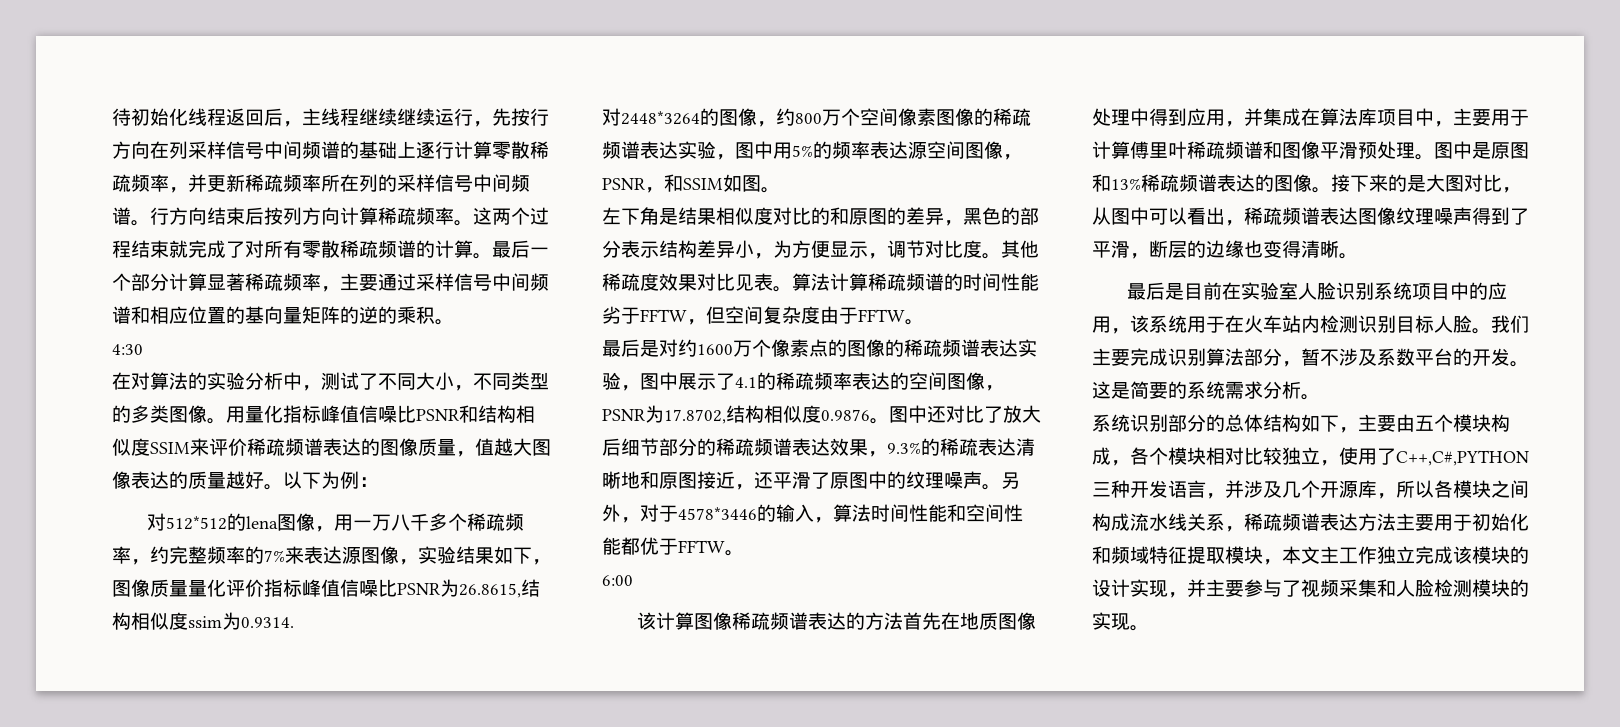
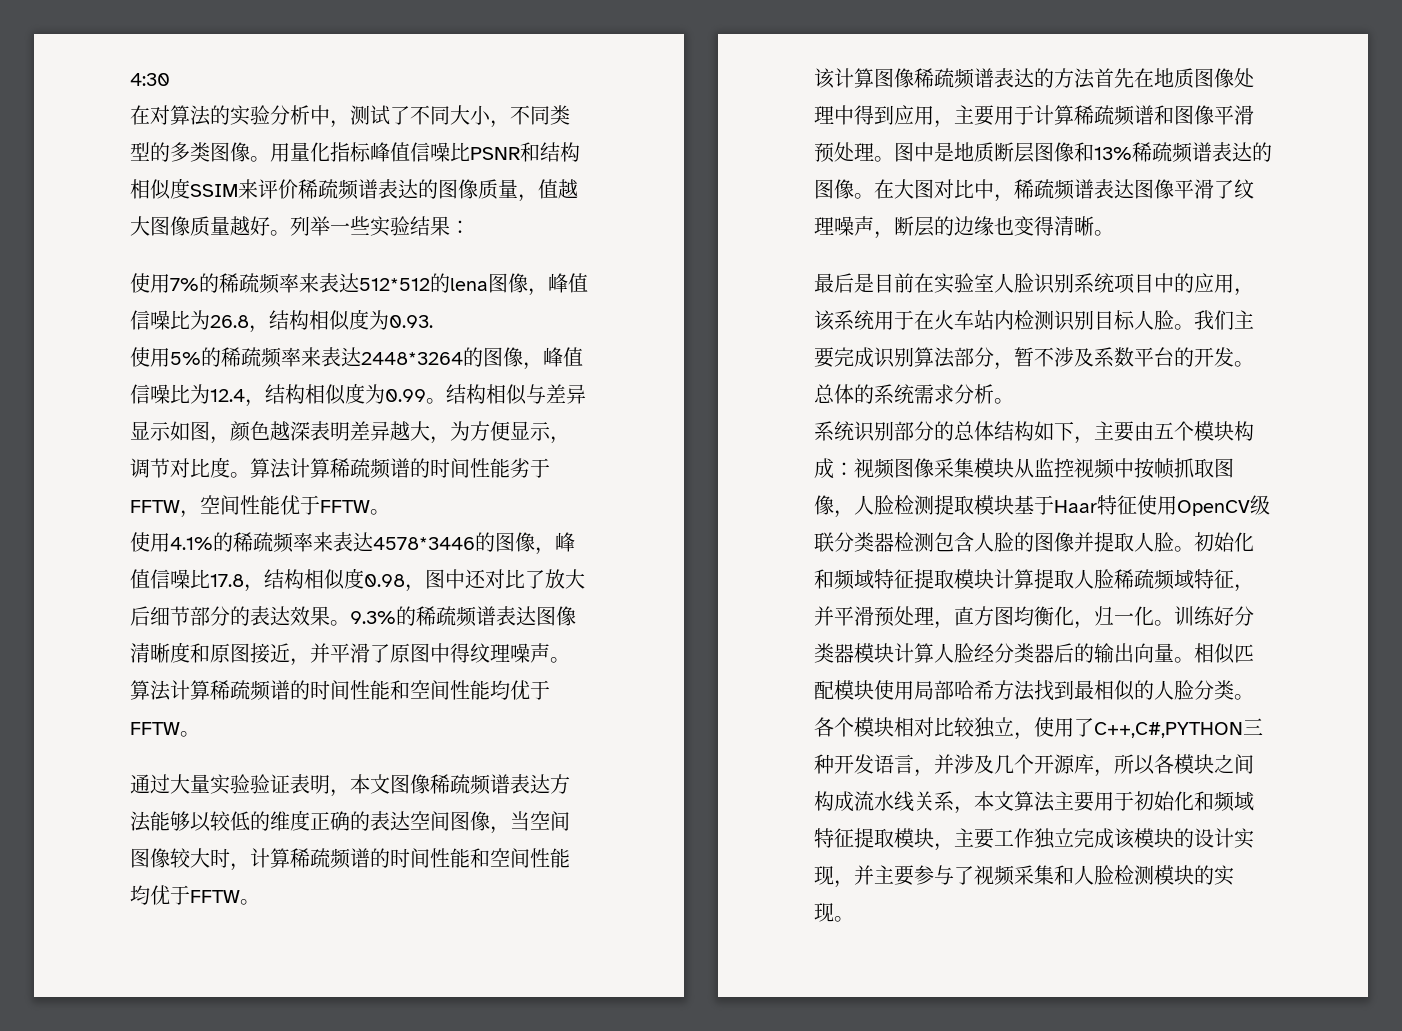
- 待初始化线程返回后，主线程继续继续运行，先按行方向在列采样信号中间频谱的基础上逐行计算零散稀疏频率，并更新稀疏频率所在列的采样信号中间频谱。行方向结束后按列方向计算稀疏频率。这两个过程结束就完成了对所有零散稀疏频谱的计算。最后一个部分计算显著稀疏频率，主要通过采样信号中间频谱和相应位置的基向量矩阵的逆的乘积。
- 用量化指标峰值信噪比PSNR和结构相似度SSIM来评价稀疏频谱表达的图像质量，值越大图像表达的质量越好。
+ 用量化指标峰值信噪比PSNR和结构相似度SSIM来评价稀疏频谱表达的图像质量，值越大图像质量越好。
- 以下为例：
- 对512*512的lena图像，用一万八千多个稀疏频率，约完整频率的7%来表达源图像，实验结果如下，图像质量量化评价指标峰值信噪比PSNR为26.8615,结构相似度ssim为0.9314.
- 对2448*3264的图像，约800万个空间像素图像的稀疏频谱表达实验，图中用5%的频率表达源空间图像，PSNR，和SSIM如图。
- 左下角是结果相似度对比的和原图的差异，黑色的部分表示结构差异小，为方便显示，调节对比度。
+ 列举一些实验结果：
+ 使用7%的稀疏频率来表达512*512的lena图像，峰值信噪比为26.8，结构相似度为0.93.
+ 使用5%的稀疏频率来表达2448*3264的图像，峰值信噪比为12.4，结构相似度为0.99。结构相似与差异显示如图，颜色越深表明差异越大，为方便显示，调节对比度。
- 其他稀疏度效果对比见表。
- 算法计算稀疏频谱的时间性能劣于FFTW，但空间复杂度由于FFTW。
- 最后是对约1600万个像素点的图像的稀疏频谱表达实验，图中展示了4.1的稀疏频率表达的空间图像，PSNR为17.8702,结构相似度0.9876。图中还对比了放大后细节部分的稀疏频谱表达效果，9.3%的稀疏表达清晰地和原图接近，还平滑了原图中的纹理噪声。
+ 算法计算稀疏频谱的时间性能劣于FFTW，空间性能优于FFTW。
+ 使用4.1%的稀疏频率来表达4578*3446的图像，峰值信噪比17.8，结构相似度0.98，图中还对比了放大后细节部分的表达效果。9.3%的稀疏频谱表达图像清晰度和原图接近，并平滑了原图中得纹理噪声。
- 另外，对于4578*3446的输入，算法时间性能和空间性能都优于FFTW。
- 6:00
+ 算法计算稀疏频谱的时间性能和空间性能均优于FFTW。
+ 通过大量实验验证表明，本文图像稀疏频谱表达方法能够以较低的维度正确的表达空间图像，当空间图像较大时，计算稀疏频谱的时间性能和空间性能均优于FFTW。
- 该计算图像稀疏频谱表达的方法首先在地质图像处理中得到应用，并集成在算法库项目中，主要用于计算傅里叶稀疏频谱和图像平滑预处理。
+ 该计算图像稀疏频谱表达的方法首先在地质图像处理中得到应用，主要用于计算稀疏频谱和图像平滑预处理。
- 图中是原图和13%稀疏频谱表达的图像。
+ 图中是地质断层图像和13%稀疏频谱表达的图像。
- 接下来的是大图对比，从图中可以看出，稀疏频谱表达图像纹理噪声得到了平滑，断层的边缘也变得清晰。
+ 在大图对比中，稀疏频谱表达图像平滑了纹理噪声，断层的边缘也变得清晰。
- 这是简要的系统需求分析。
+ 总体的系统需求分析。
- 系统识别部分的总体结构如下，主要由五个模块构成，各个模块相对比较独立，使用了C++,C#,PYTHON三种开发语言，并涉及几个开源库，所以各模块之间构成流水线关系，稀疏频谱表达方法主要用于初始化和频域特征提取模块，本文主工作独立完成该模块的设计实现，并主要参与了视频采集和人脸检测模块的实现。
+ 系统识别部分的总体结构如下，主要由五个模块构成：视频图像采集模块从监控视频中按帧抓取图像，人脸检测提取模块基于Haar特征使用OpenCV级联分类器检测包含人脸的图像并提取人脸。初始化和频域特征提取模块计算提取人脸稀疏频域特征，并平滑预处理，直方图均衡化，归一化。训练好分类器模块计算人脸经分类器后的输出向量。相似匹配模块使用局部哈希方法找到最相似的人脸分类。各个模块相对比较独立，使用了C++,C#,PYTHON三种开发语言，并涉及几个开源库，所以各模块之间构成流水线关系，本文算法主要用于初始化和频域特征提取模块，主要工作独立完成该模块的设计实现，并主要参与了视频采集和人脸检测模块的实现。

